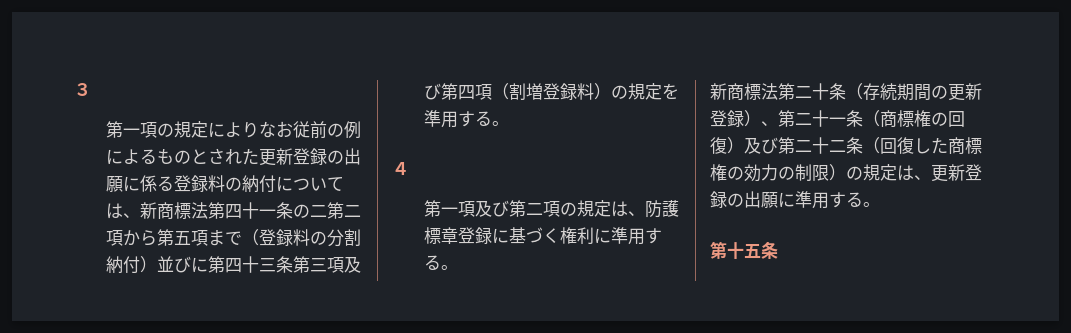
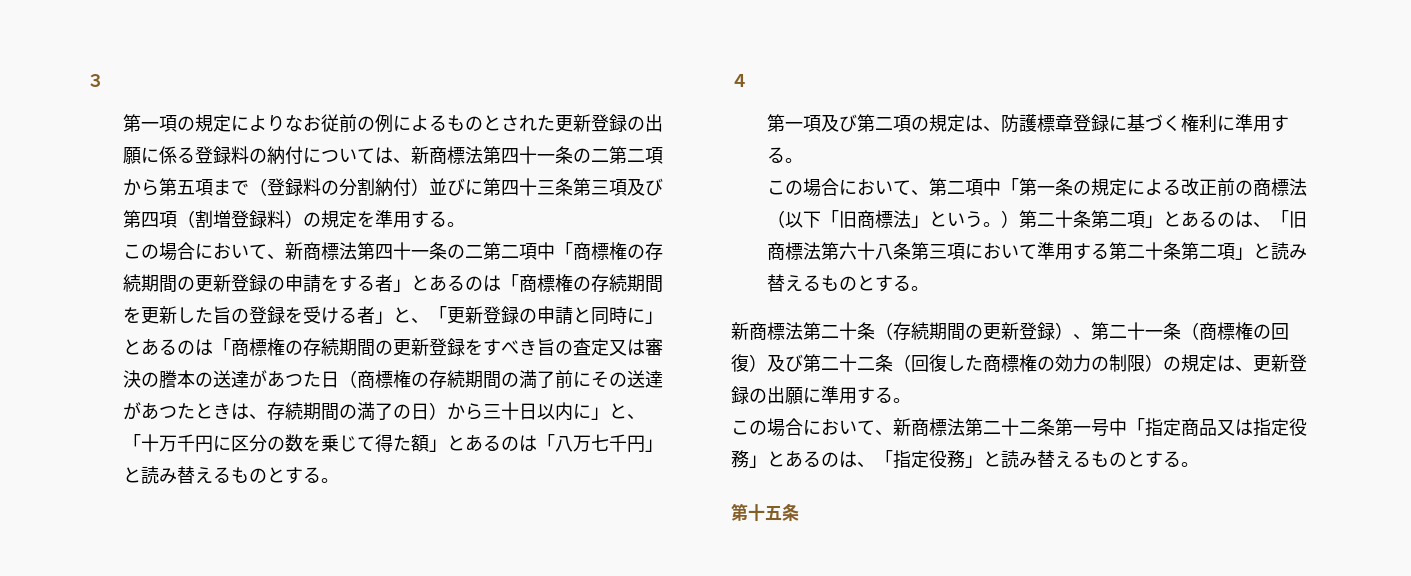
+ この場合において、新商標法第四十一条の二第二項中「商標権の存続期間の更新登録の申請をする者」とあるのは「商標権の存続期間を更新した旨の登録を受ける者」と、「更新登録の申請と同時に」とあるのは「商標権の存続期間の更新登録をすべき旨の査定又は審決の謄本の送達があつた日（商標権の存続期間の満了前にその送達があつたときは、存続期間の満了の日）から三十日以内に」と、「十万千円に区分の数を乗じて得た額」とあるのは「八万七千円」と読み替えるものとする。
+ この場合において、第二項中「第一条の規定による改正前の商標法（以下「旧商標法」という。）第二十条第二項」とあるのは、「旧商標法第六十八条第三項において準用する第二十条第二項」と読み替えるものとする。
+ この場合において、新商標法第二十二条第一号中「指定商品又は指定役務」とあるのは、「指定役務」と読み替えるものとする。

